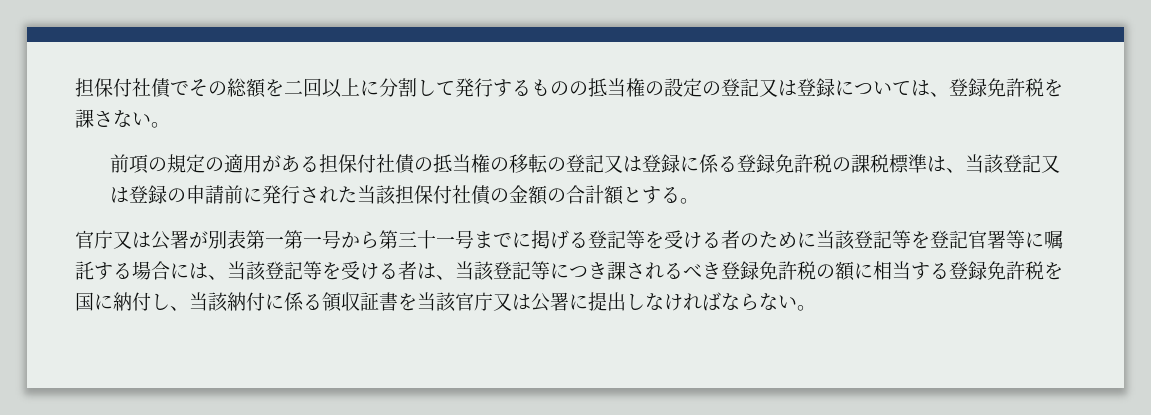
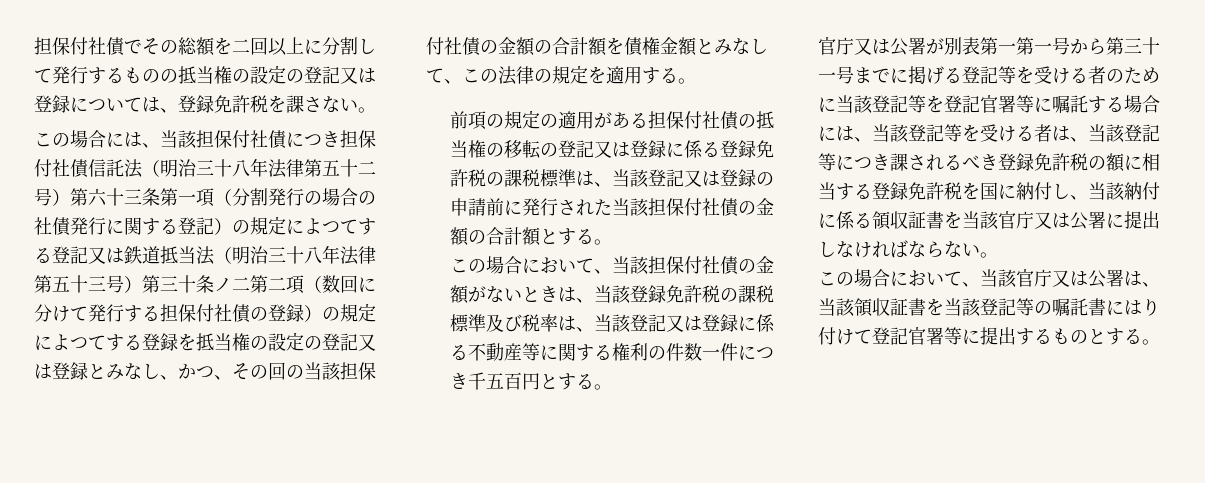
+ この場合には、当該担保付社債につき担保付社債信託法（明治三十八年法律第五十二号）第六十三条第一項（分割発行の場合の社債発行に関する登記）の規定によつてする登記又は鉄道抵当法（明治三十八年法律第五十三号）第三十条ノ二第二項（数回に分けて発行する担保付社債の登録）の規定によつてする登録を抵当権の設定の登記又は登録とみなし、かつ、その回の当該担保付社債の金額の合計額を債権金額とみなして、この法律の規定を適用する。
+ この場合において、当該担保付社債の金額がないときは、当該登録免許税の課税標準及び税率は、当該登記又は登録に係る不動産等に関する権利の件数一件につき千五百円とする。
+ この場合において、当該官庁又は公署は、当該領収証書を当該登記等の嘱託書にはり付けて登記官署等に提出するものとする。

